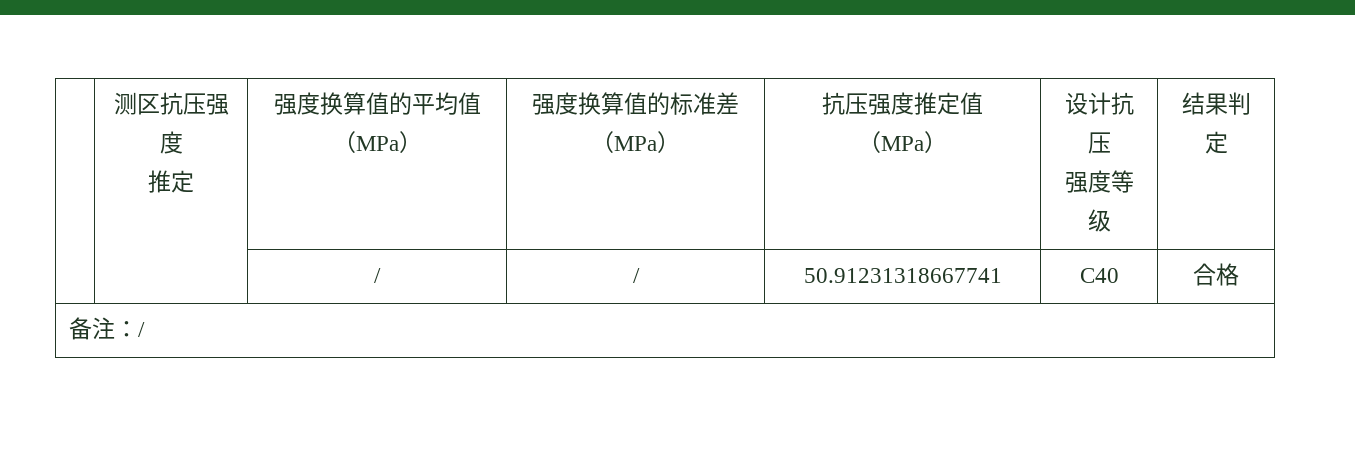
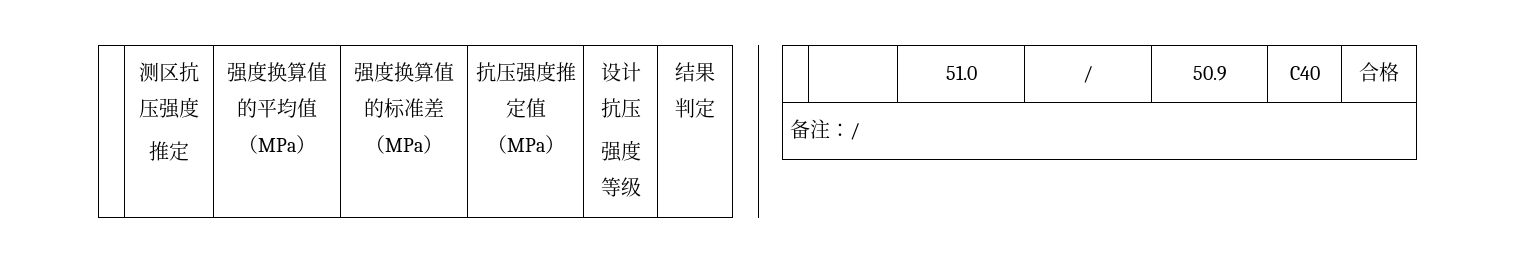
- | | / | / | 50.91231318667741 | C40 | 合格
+ | | 51.0 | / | 50.9 | C40 | 合格

